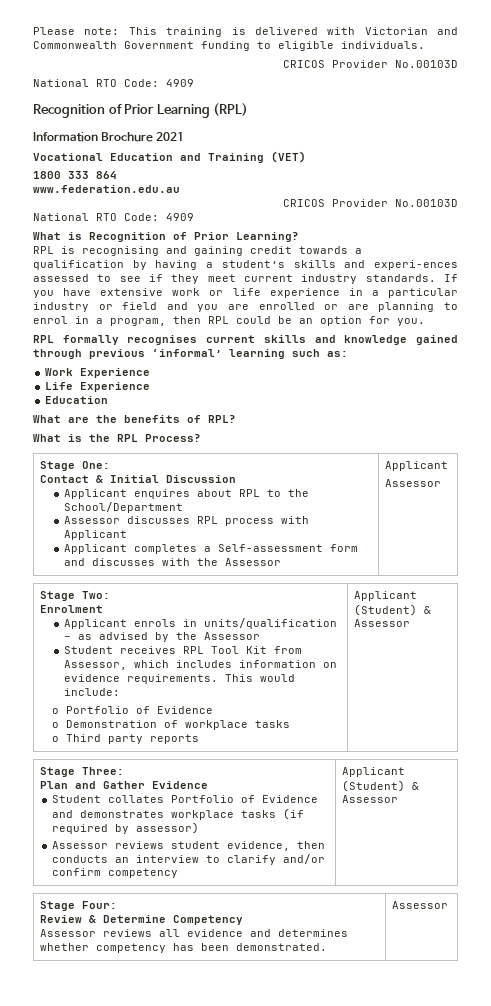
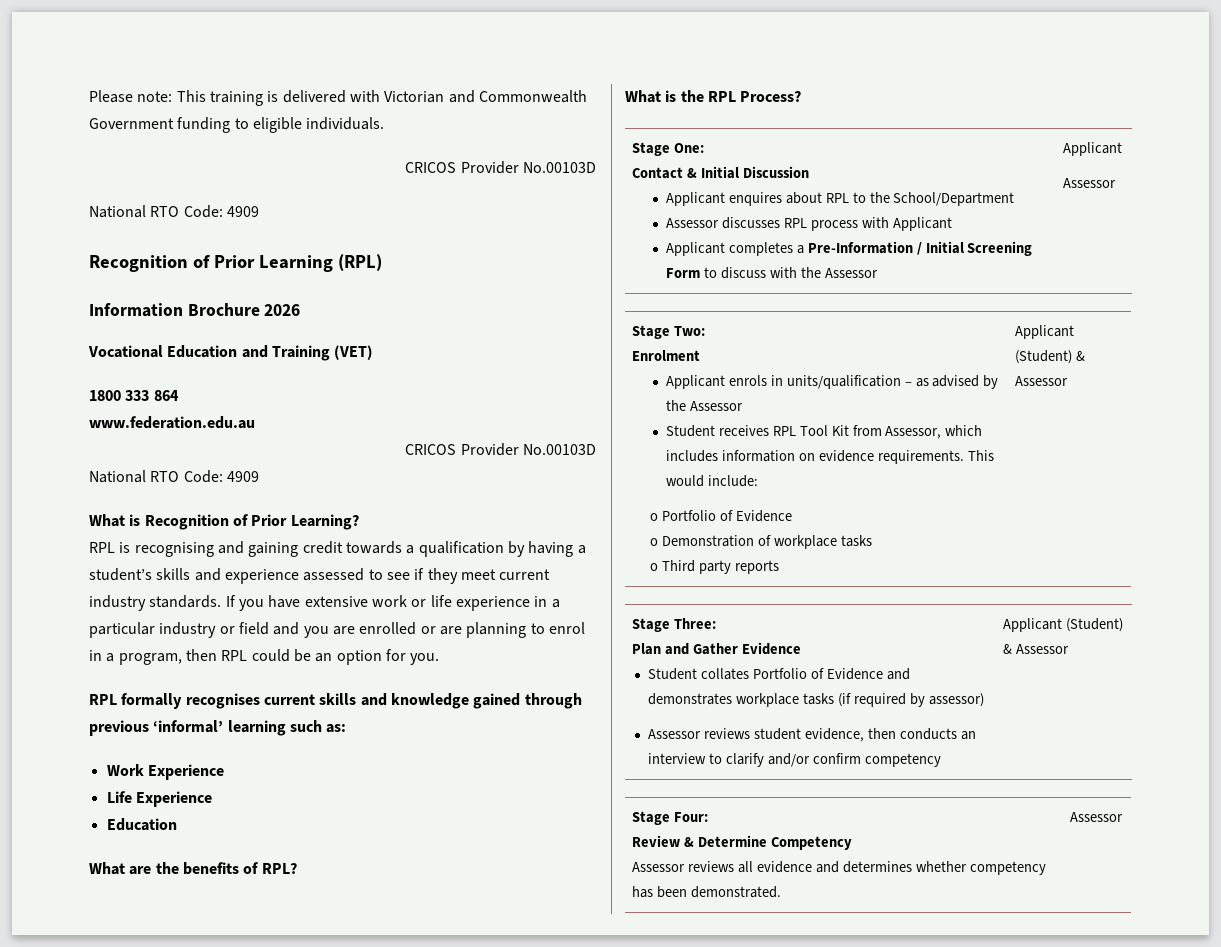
- Information Brochure 2021
+ Information Brochure 2026
- RPL is recognising and gaining credit towards a qualification by having a student’s skills and experi-ences assessed to see if they meet current industry standards.
+ RPL is recognising and gaining credit towards a qualification by having a student’s skills and experience assessed to see if they meet current industry standards.
  Stage One:
  Contact & Initial Discussion
  Applicant enquires about RPL to the School/Department
  Assessor discusses RPL process with Applicant
- Applicant completes a Self-assessment form and discusses with the Assessor | Applicant
+ Applicant completes a Pre-Information / Initial Screening Form to discuss with the Assessor | Applicant

